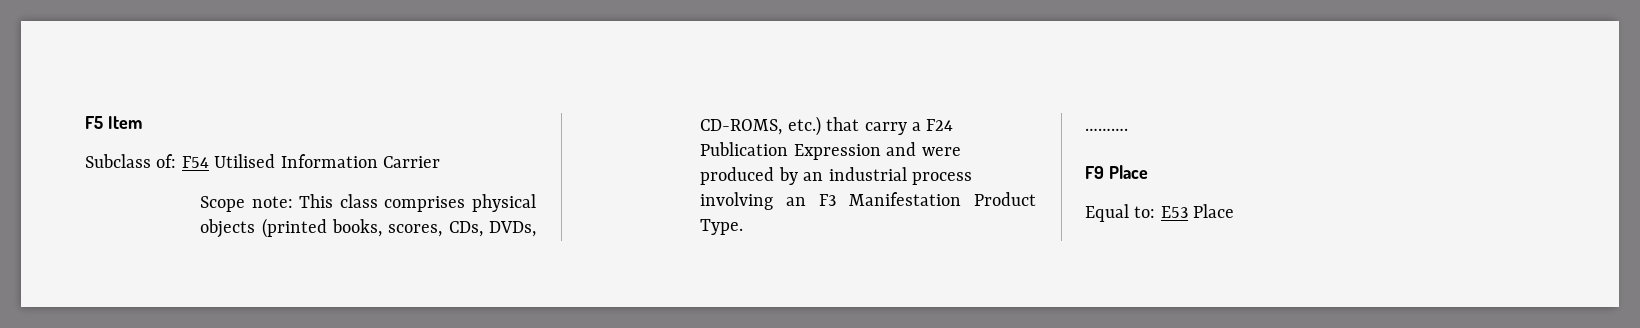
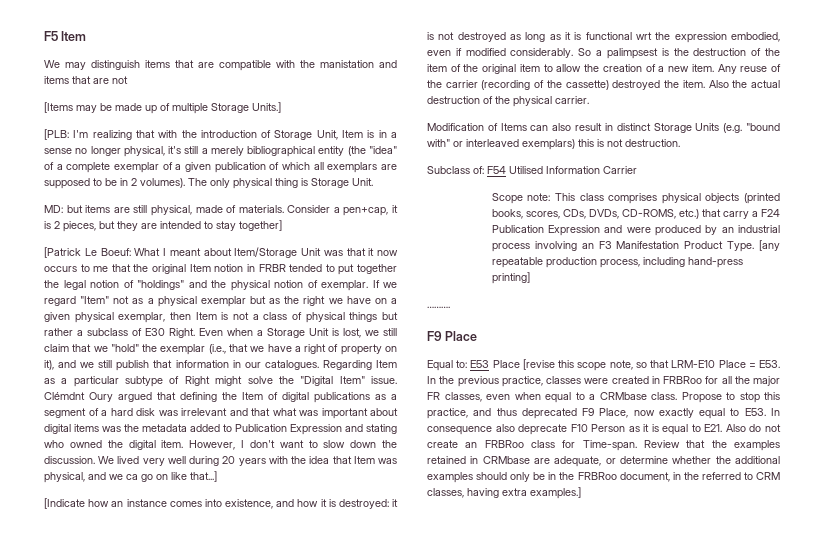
+ We may distinguish items that are compatible with the manistation and items that are not
+ [Items may be made up of multiple Storage Units.]
+ [PLB: I'm realizing that with the introduction of Storage Unit, Item is in a sense no longer physical, it's still a merely bibliographical entity (the "idea" of a complete exemplar of a given publication of which all exemplars are supposed to be in 2 volumes). The only physical thing is Storage Unit.
+ MD: but items are still physical, made of materials. Consider a pen+cap, it is 2 pieces, but they are intended to stay together]
+ [Patrick Le Boeuf: What I meant about Item/Storage Unit was that it now occurs to me that the original Item notion in FRBR tended to put together the legal notion of "holdings" and the physical notion of exemplar. If we regard "Item" not as a physical exemplar but as the right we have on a given physical exemplar, then Item is not a class of physical things but rather a subclass of E30 Right. Even when a Storage Unit is lost, we still claim that we "hold" the exemplar (i.e., that we have a right of property on it), and we still publish that information in our catalogues. Regarding Item as a particular subtype of Right might solve the "Digital Item" issue. Clémdnt Oury argued that defining the Item of digital publications as a segment of a hard disk was irrelevant and that what was important about digital items was the metadata added to Publication Expression and stating who owned the digital item. However, I don't want to slow down the discussion. We lived very well during 20 years with the idea that Item was physical, and we ca go on like that...]
+ [Indicate how an instance comes into existence, and how it is destroyed: it is not destroyed as long as it is functional wrt the expression embodied, even if modified considerably. So a palimpsest is the destruction of the item of the original item to allow the creation of a new item. Any reuse of the carrier (recording of the cassette) destroyed the item. Also the actual destruction of the physical carrier.
+ Modification of Items can also result in distinct Storage Units (e.g. "bound with" or interleaved exemplars) this is not destruction.
+ [any repeatable production process, including hand-press printing]
- Equal to: E53 Place
+ Equal to: E53 Place [revise this scope note, so that LRM-E10 Place = E53. In the previous practice, classes were created in FRBRoo for all the major FR classes, even when equal to a CRMbase class. Propose to stop this practice, and thus deprecated F9 Place, now exactly equal to E53. In consequence also deprecate F10 Person as it is equal to E21. Also do not create an FRBRoo class for Time-span. Review that the examples retained in CRMbase are adequate, or determine whether the additional examples should only be in the FRBRoo document, in the referred to CRM classes, having extra examples.]

